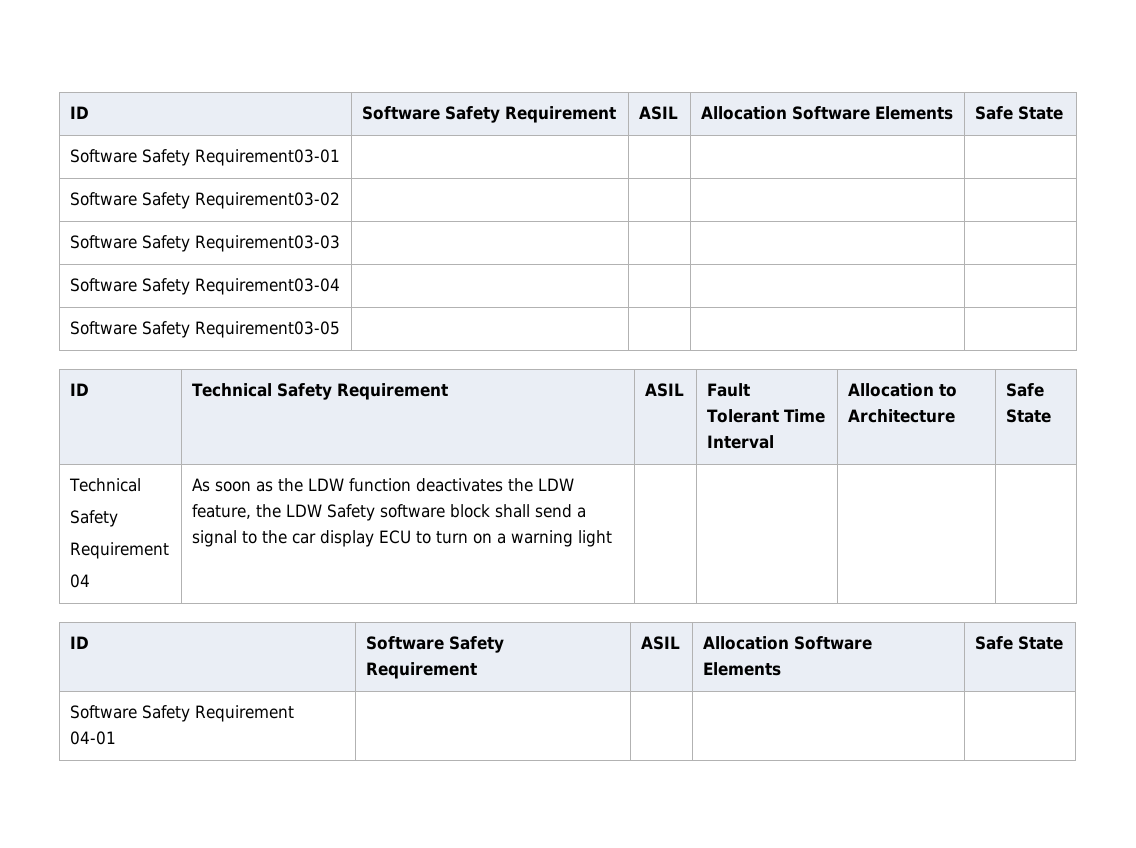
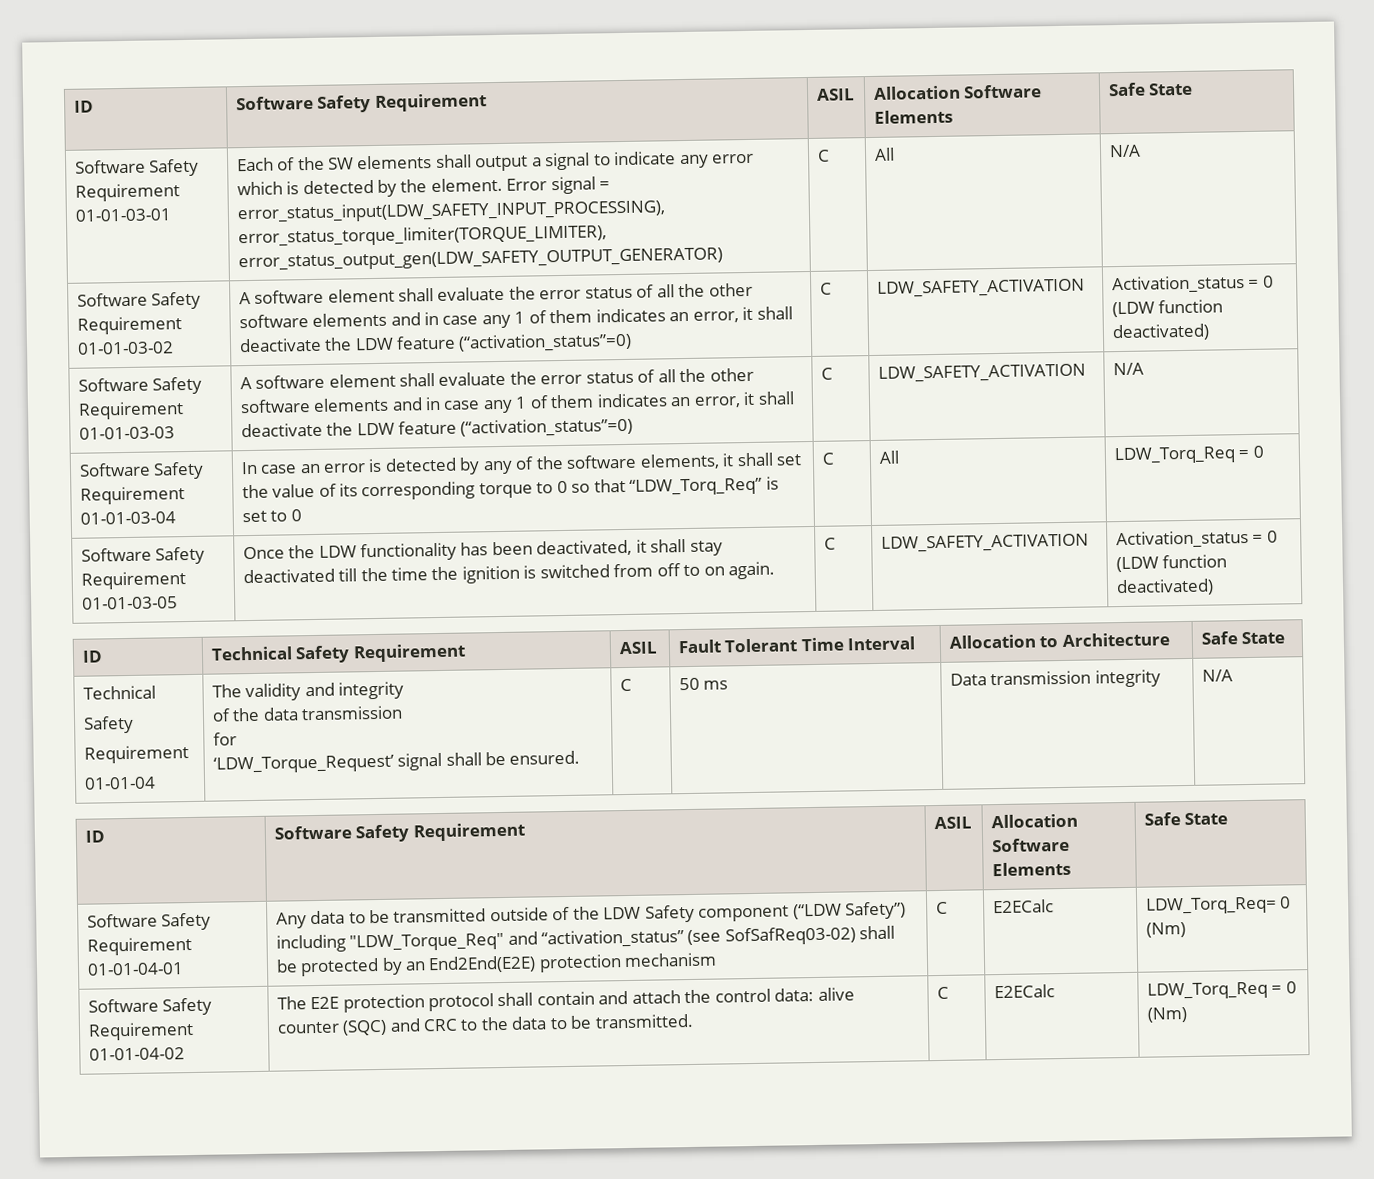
- Software Safety Requirement03-01 | | | |
- Software Safety Requirement03-02 | | | |
- Software Safety Requirement03-03 | | | |
- Software Safety Requirement03-04 | | | |
- Software Safety Requirement03-05 | | | |
+ Software Safety Requirement 01-01-03-01 | Each of the SW elements shall output a signal to indicate any error which is detected by the element. Error signal = error_status_input(LDW_SAFETY_INPUT_PROCESSING), error_status_torque_limiter(TORQUE_LIMITER), error_status_output_gen(LDW_SAFETY_OUTPUT_GENERATOR) | C | All | N/A
+ Software Safety Requirement 01-01-03-02 | A software element shall evaluate the error status of all the other software elements and in case any 1 of them indicates an error, it shall deactivate the LDW feature (“activation_status”=0) | C | LDW_SAFETY_ACTIVATION | Activation_status = 0 (LDW function deactivated)
+ Software Safety Requirement 01-01-03-03 | A software element shall evaluate the error status of all the other software elements and in case any 1 of them indicates an error, it shall deactivate the LDW feature (“activation_status”=0) | C | LDW_SAFETY_ACTIVATION | N/A
+ Software Safety Requirement 01-01-03-04 | In case an error is detected by any of the software elements, it shall set the value of its corresponding torque to 0 so that “LDW_Torq_Req” is set to 0 | C | All | LDW_Torq_Req = 0
+ Software Safety Requirement 01-01-03-05 | Once the LDW functionality has been deactivated, it shall stay deactivated till the time the ignition is switched from off to on again. | C | LDW_SAFETY_ACTIVATION | Activation_status = 0 (LDW function deactivated)
  ID | Technical Safety Requirement | ASIL | Fault Tolerant Time Interval | Allocation to Architecture | Safe State
  Technical
  Safety
  Requirement
- 04 | As soon as the LDW function deactivates the LDW feature, the LDW Safety software block shall send a signal to the car display ECU to turn on a warning light | | | |
+ 01-01-04 | The validity and integrity
+ of the data transmission
+ for
+ ‘LDW_Torque_Request’ signal shall be ensured. | C | 50 ms | Data transmission integrity | N/A
- Software Safety Requirement 04-01 | | | |
+ Software Safety Requirement 01-01-04-01 | Any data to be transmitted outside of the LDW Safety component (“LDW Safety”) including "LDW_Torque_Req" and “activation_status” (see SofSafReq03-02) shall be protected by an End2End(E2E) protection mechanism | C | E2ECalc | LDW_Torq_Req= 0 (Nm)
+ Software Safety Requirement 01-01-04-02 | The E2E protection protocol shall contain and attach the control data: alive counter (SQC) and CRC to the data to be transmitted. | C | E2ECalc | LDW_Torq_Req = 0 (Nm)

